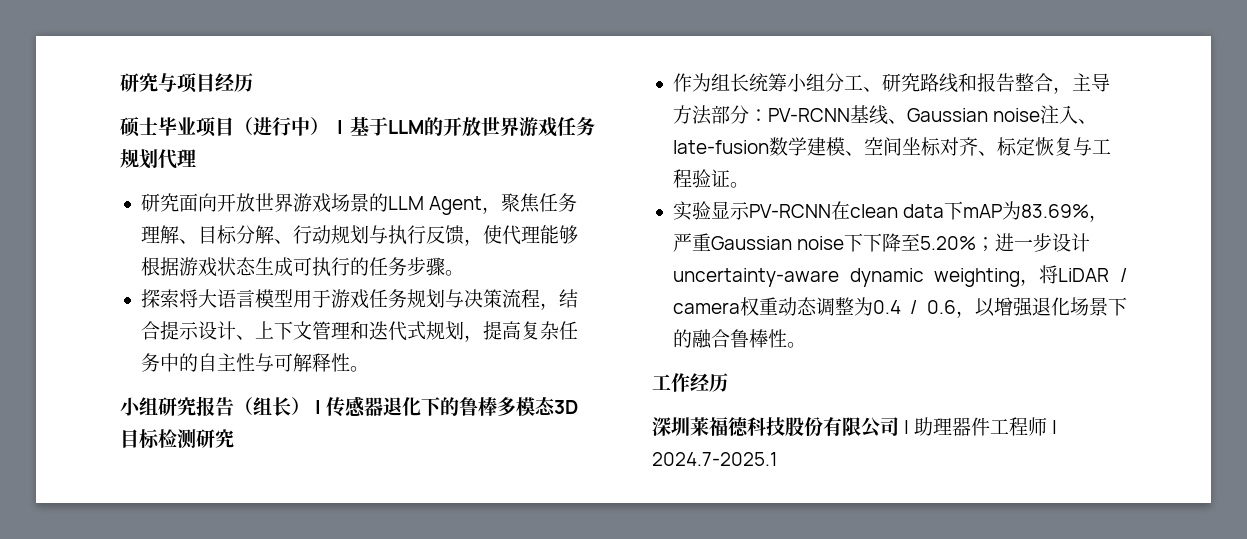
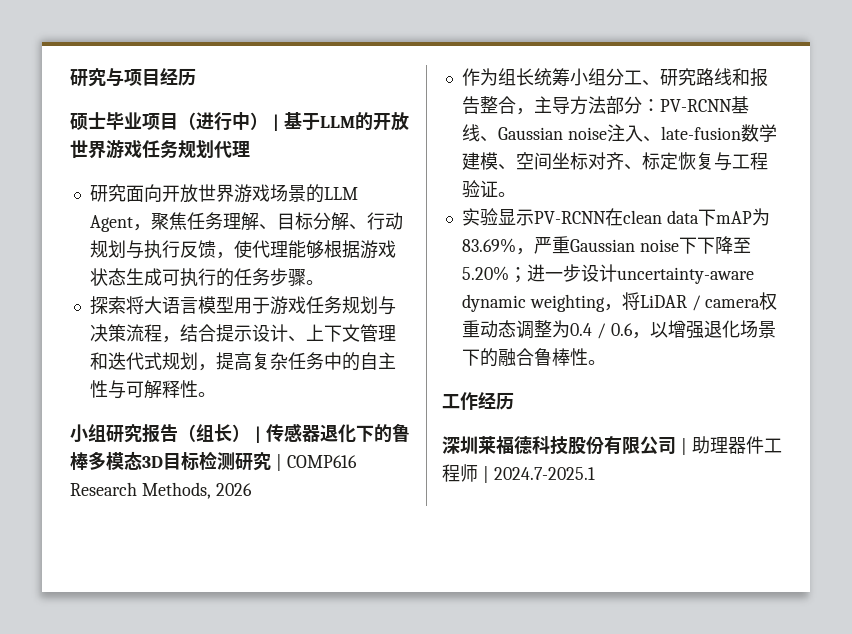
- 小组研究报告（组长） | 传感器退化下的鲁棒多模态3D目标检测研究
+ 小组研究报告（组长） | 传感器退化下的鲁棒多模态3D目标检测研究 | COMP616 Research Methods, 2026

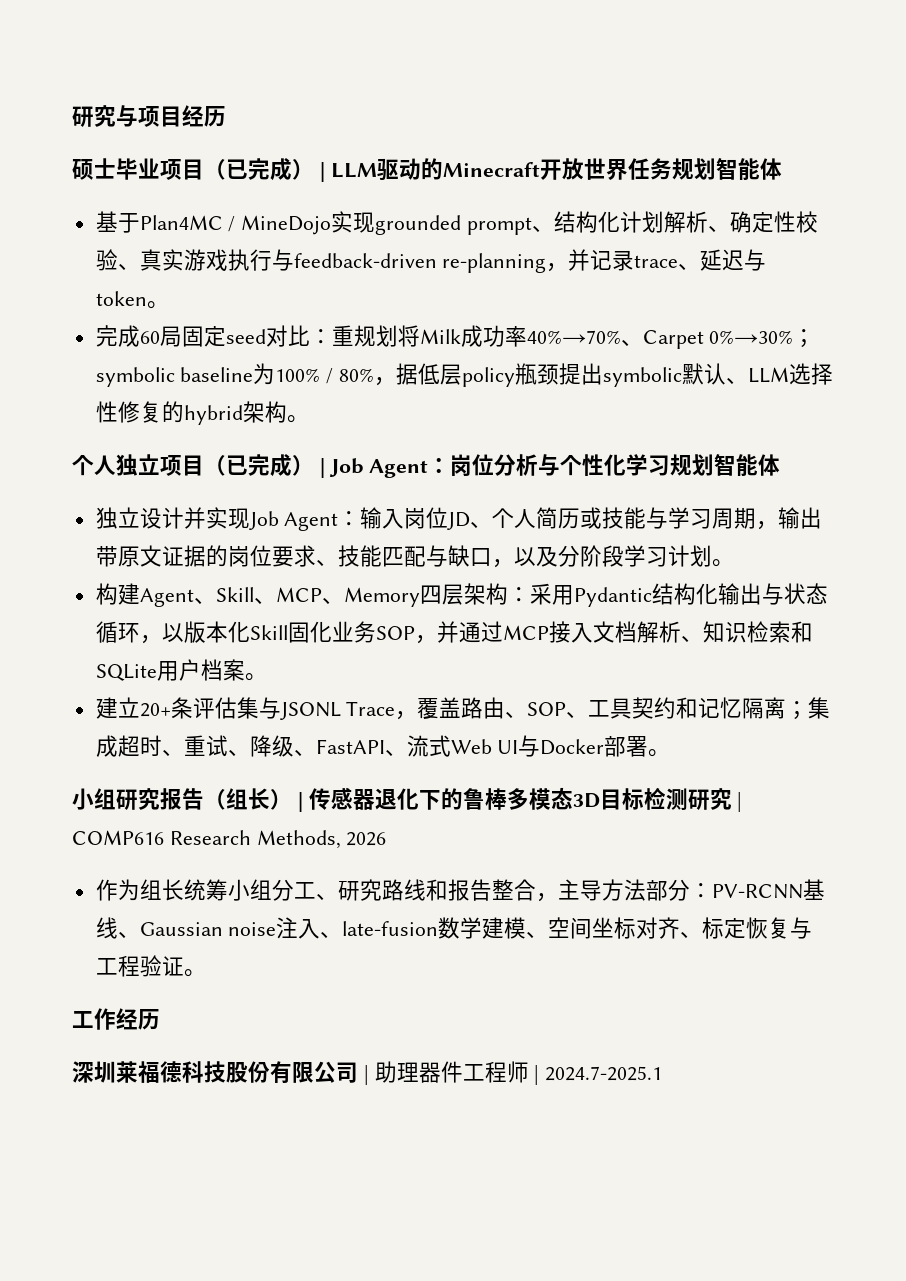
- 硕士毕业项目（进行中） | 基于LLM的开放世界游戏任务规划代理
- 研究面向开放世界游戏场景的LLM Agent，聚焦任务理解、目标分解、行动规划与执行反馈，使代理能够根据游戏状态生成可执行的任务步骤。
- 探索将大语言模型用于游戏任务规划与决策流程，结合提示设计、上下文管理和迭代式规划，提高复杂任务中的自主性与可解释性。
+ 硕士毕业项目（已完成） | LLM驱动的Minecraft开放世界任务规划智能体
+ 基于Plan4MC / MineDojo实现grounded prompt、结构化计划解析、确定性校验、真实游戏执行与feedback-driven re-planning，并记录trace、延迟与token。
+ 完成60局固定seed对比：重规划将Milk成功率40%→70%、Carpet 0%→30%；symbolic baseline为100% / 80%，据低层policy瓶颈提出symbolic默认、LLM选择性修复的hybrid架构。
+ 个人独立项目（已完成） | Job Agent：岗位分析与个性化学习规划智能体
+ 独立设计并实现Job Agent：输入岗位JD、个人简历或技能与学习周期，输出带原文证据的岗位要求、技能匹配与缺口，以及分阶段学习计划。
+ 构建Agent、Skill、MCP、Memory四层架构：采用Pydantic结构化输出与状态循环，以版本化Skill固化业务SOP，并通过MCP接入文档解析、知识检索和SQLite用户档案。
+ 建立20+条评估集与JSONL Trace，覆盖路由、SOP、工具契约和记忆隔离；集成超时、重试、降级、FastAPI、流式Web UI与Docker部署。
- 实验显示PV-RCNN在clean data下mAP为83.69%，严重Gaussian noise下下降至5.20%；进一步设计uncertainty-aware dynamic weighting，将LiDAR / camera权重动态调整为0.4 / 0.6，以增强退化场景下的融合鲁棒性。

